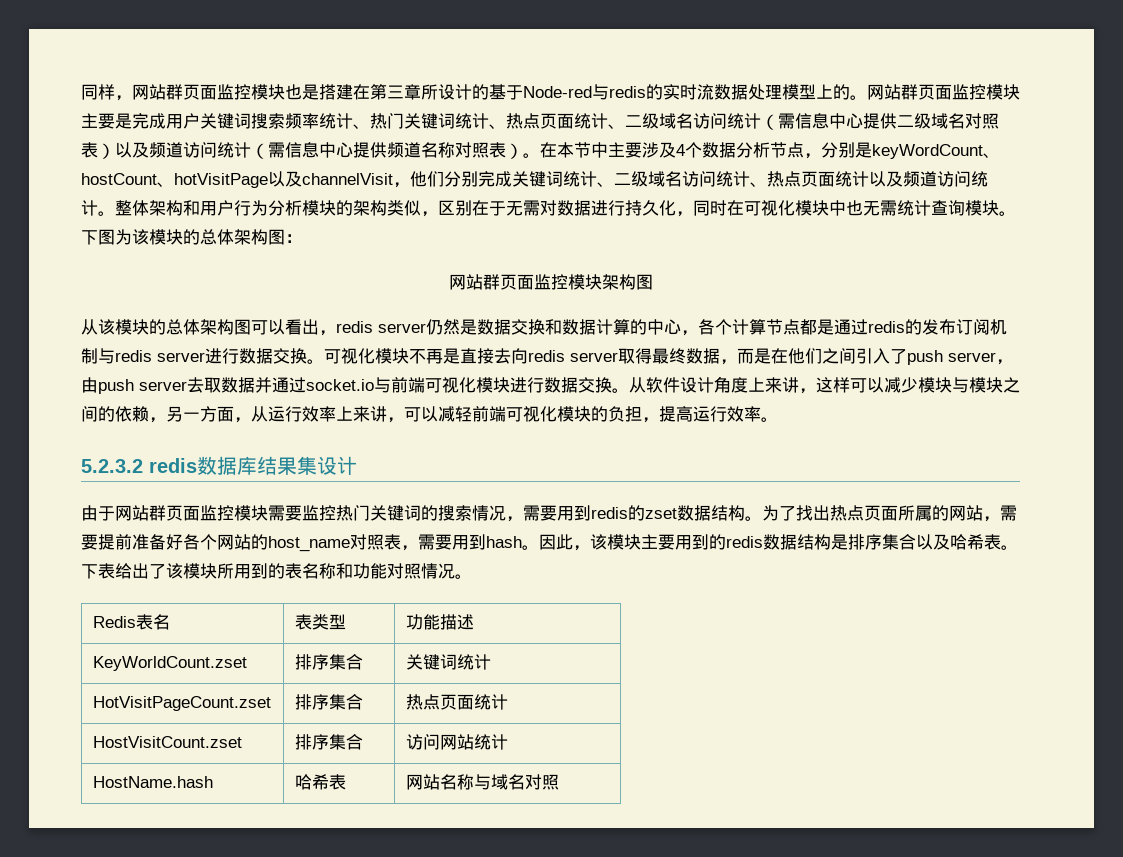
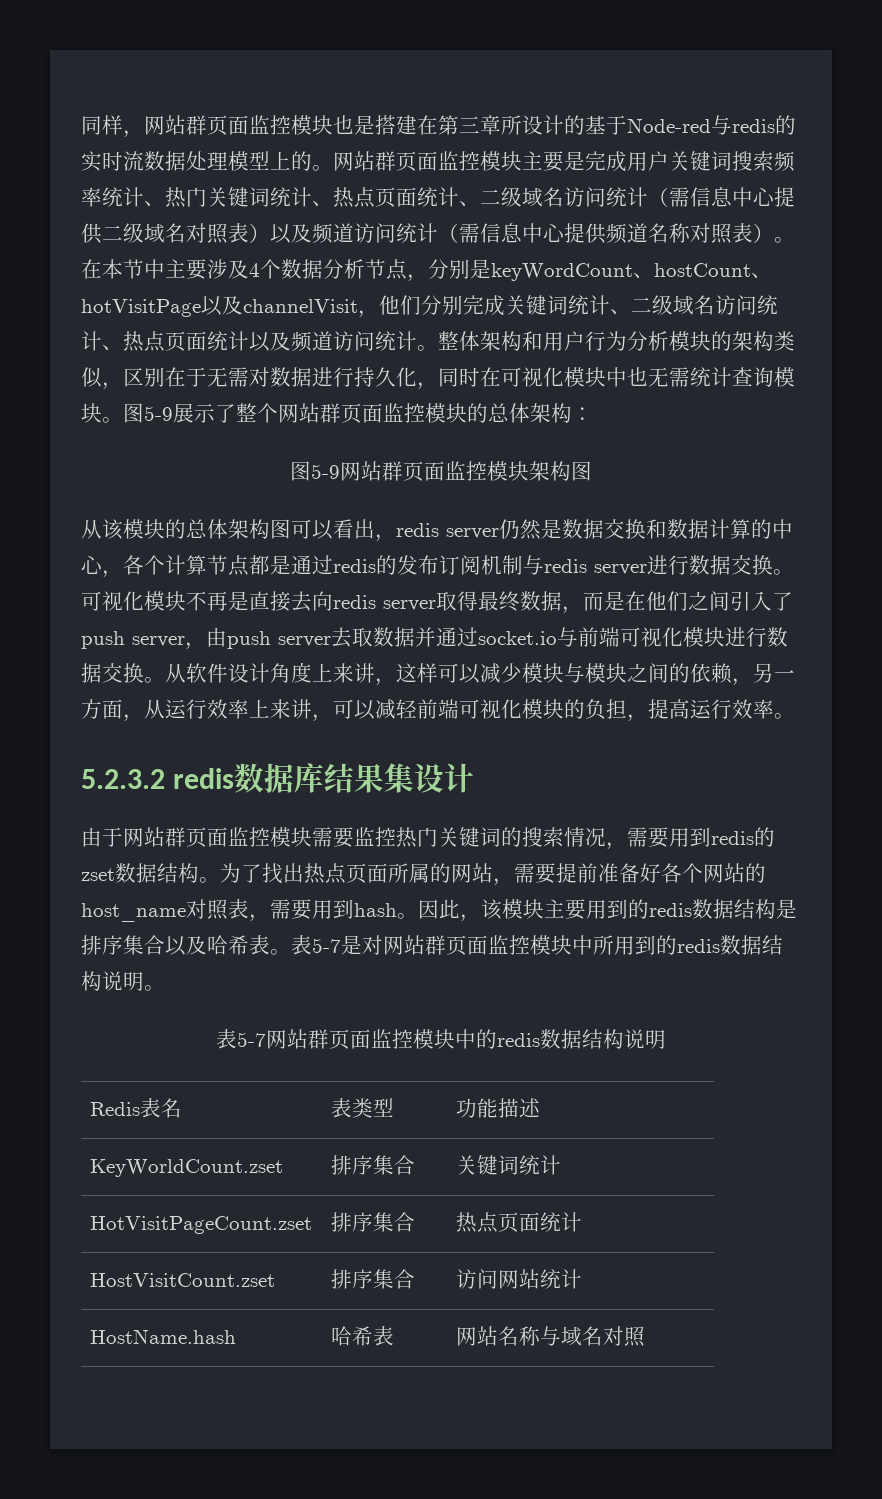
- 下图为该模块的总体架构图：
+ 图5-9展示了整个网站群页面监控模块的总体架构：
- 网站群页面监控模块架构图
+ 图5-9网站群页面监控模块架构图
- 下表给出了该模块所用到的表名称和功能对照情况。
+ 表5-7是对网站群页面监控模块中所用到的redis数据结构说明。
+ 表5-7网站群页面监控模块中的redis数据结构说明

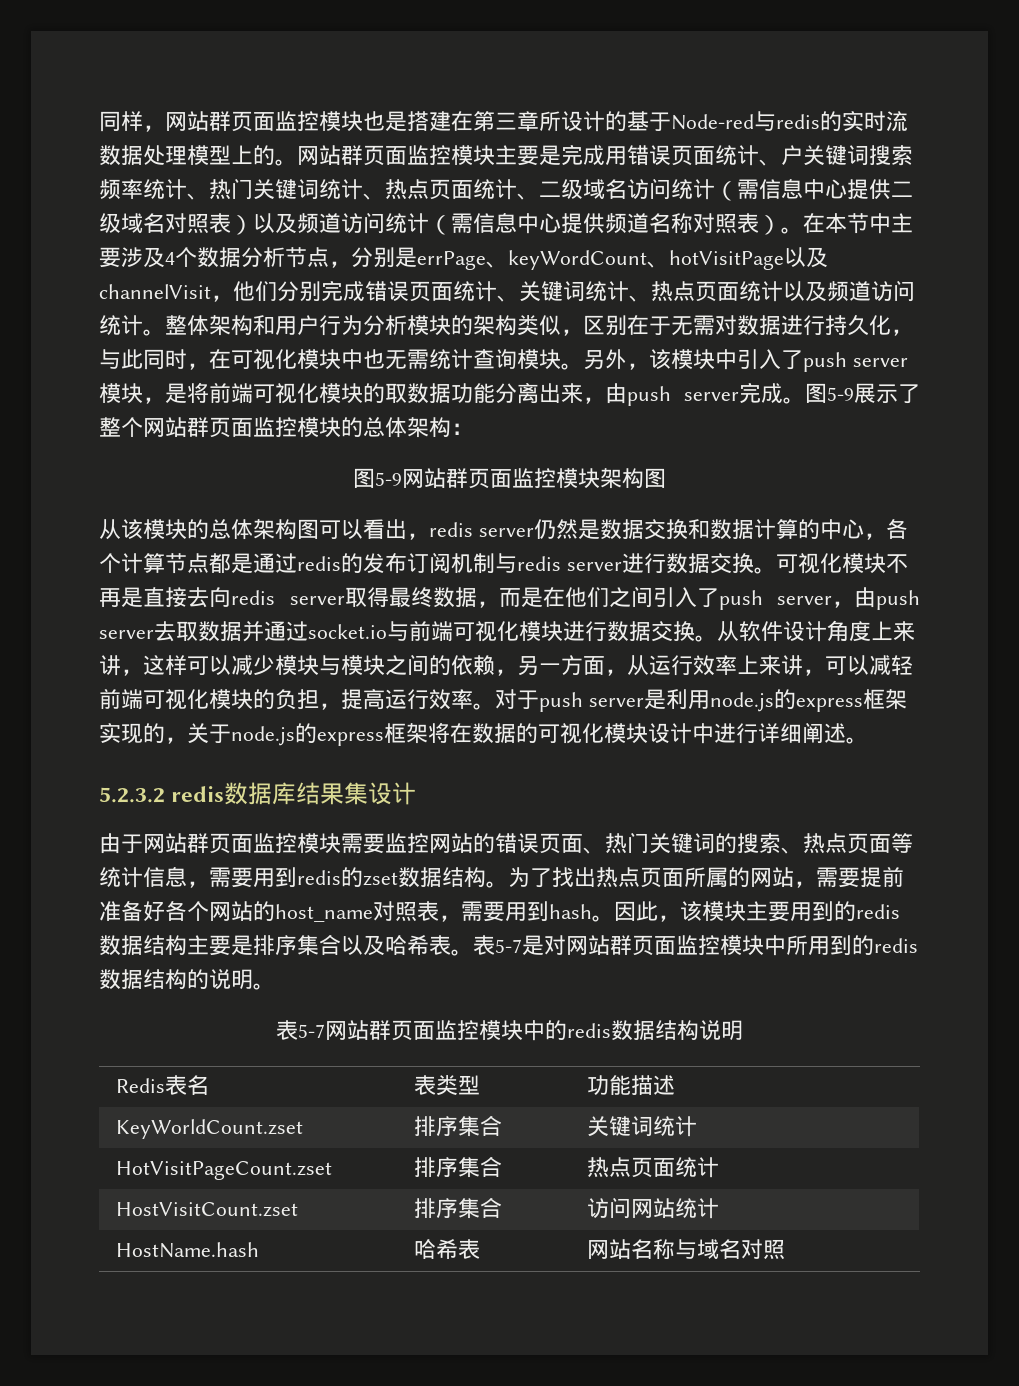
- 网站群页面监控模块主要是完成用户关键词搜索频率统计、热门关键词统计、热点页面统计、二级域名访问统计（需信息中心提供二级域名对照表）以及频道访问统计（需信息中心提供频道名称对照表）。
+ 网站群页面监控模块主要是完成用错误页面统计、户关键词搜索频率统计、热门关键词统计、热点页面统计、二级域名访问统计（需信息中心提供二级域名对照表）以及频道访问统计（需信息中心提供频道名称对照表）。
- 在本节中主要涉及4个数据分析节点，分别是keyWordCount、hostCount、hotVisitPage以及channelVisit，他们分别完成关键词统计、二级域名访问统计、热点页面统计以及频道访问统计。
+ 在本节中主要涉及4个数据分析节点，分别是errPage、keyWordCount、hotVisitPage以及channelVisit，他们分别完成错误页面统计、关键词统计、热点页面统计以及频道访问统计。
- 整体架构和用户行为分析模块的架构类似，区别在于无需对数据进行持久化，同时在可视化模块中也无需统计查询模块。
+ 整体架构和用户行为分析模块的架构类似，区别在于无需对数据进行持久化，与此同时，在可视化模块中也无需统计查询模块。
+ 另外，该模块中引入了push server模块，是将前端可视化模块的取数据功能分离出来，由push server完成。
+ 对于push server是利用node.js的express框架实现的，关于node.js的express框架将在数据的可视化模块设计中进行详细阐述。
- 由于网站群页面监控模块需要监控热门关键词的搜索情况，需要用到redis的zset数据结构。
+ 由于网站群页面监控模块需要监控网站的错误页面、热门关键词的搜索、热点页面等统计信息，需要用到redis的zset数据结构。
- 因此，该模块主要用到的redis数据结构是排序集合以及哈希表。
+ 因此，该模块主要用到的redis数据结构主要是排序集合以及哈希表。
- 表5-7是对网站群页面监控模块中所用到的redis数据结构说明。
+ 表5-7是对网站群页面监控模块中所用到的redis数据结构的说明。

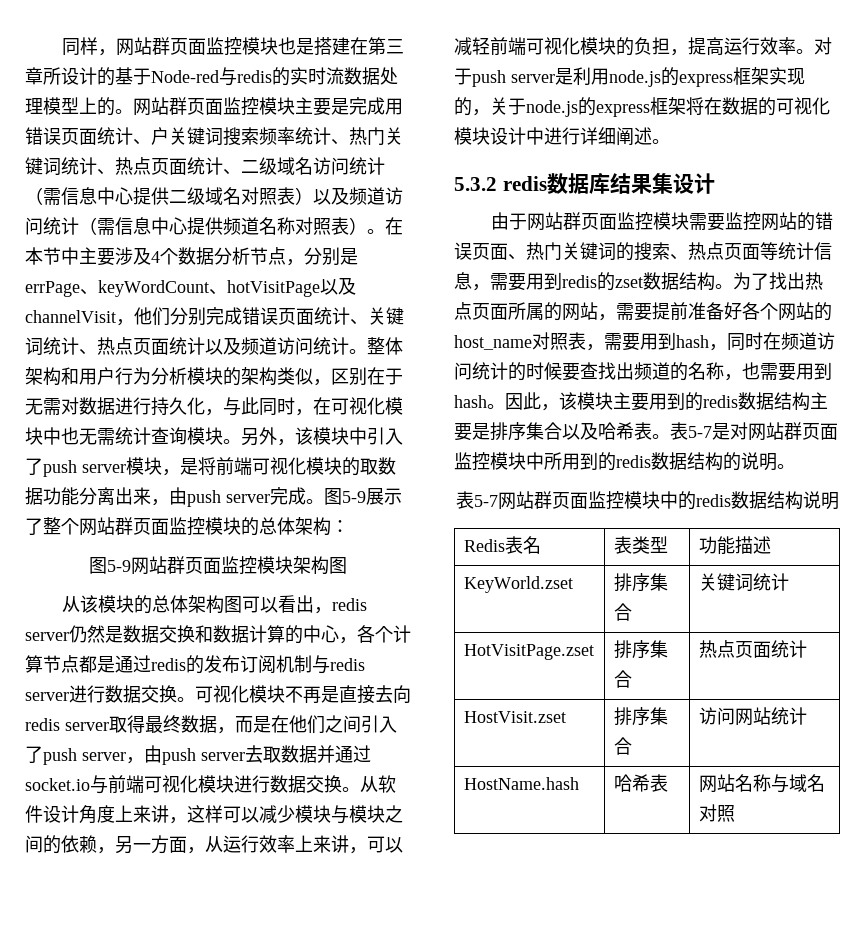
- 5.2.3.2 redis数据库结果集设计
+ 5.3.2 redis数据库结果集设计
- 为了找出热点页面所属的网站，需要提前准备好各个网站的host_name对照表，需要用到hash。
+ 为了找出热点页面所属的网站，需要提前准备好各个网站的host_name对照表，需要用到hash，同时在频道访问统计的时候要查找出频道的名称，也需要用到hash。
- KeyWorldCount.zset | 排序集合 | 关键词统计
+ KeyWorld.zset | 排序集合 | 关键词统计
- HotVisitPageCount.zset | 排序集合 | 热点页面统计
+ HotVisitPage.zset | 排序集合 | 热点页面统计
- HostVisitCount.zset | 排序集合 | 访问网站统计
+ HostVisit.zset | 排序集合 | 访问网站统计

